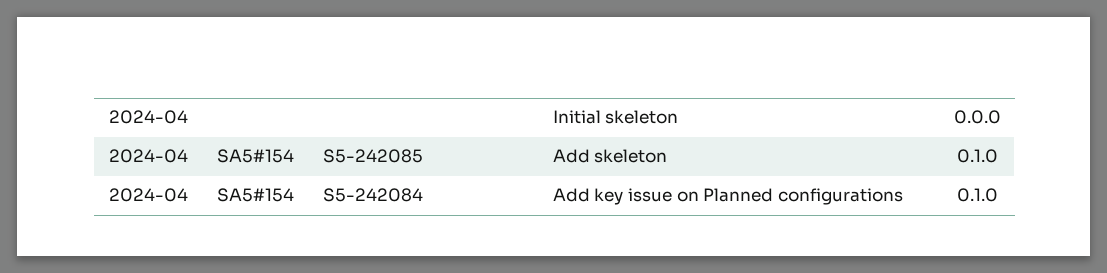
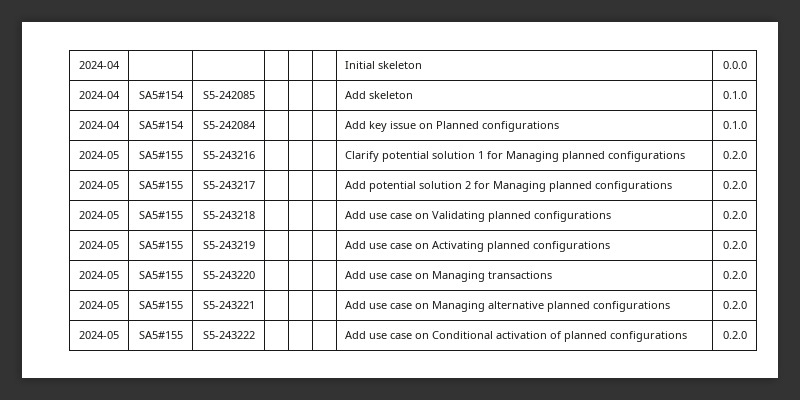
+ 2024-05 | SA5#155 | S5-243216 | | | | Clarify potential solution 1 for Managing planned configurations | 0.2.0
+ 2024-05 | SA5#155 | S5-243217 | | | | Add potential solution 2 for Managing planned configurations | 0.2.0
+ 2024-05 | SA5#155 | S5-243218 | | | | Add use case on Validating planned configurations | 0.2.0
+ 2024-05 | SA5#155 | S5-243219 | | | | Add use case on Activating planned configurations | 0.2.0
+ 2024-05 | SA5#155 | S5-243220 | | | | Add use case on Managing transactions | 0.2.0
+ 2024-05 | SA5#155 | S5-243221 | | | | Add use case on Managing alternative planned configurations | 0.2.0
+ 2024-05 | SA5#155 | S5-243222 | | | | Add use case on Conditional activation of planned configurations | 0.2.0

